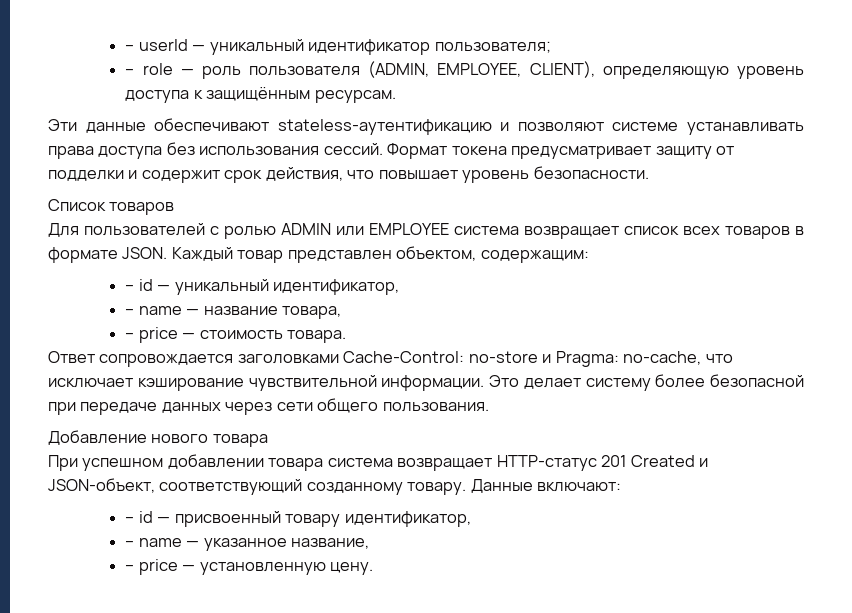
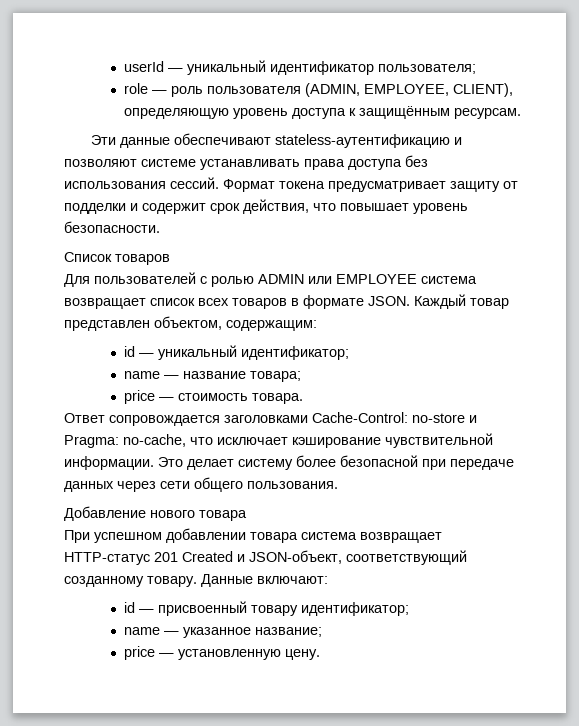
- – userId — уникальный идентификатор пользователя;
+ userId — уникальный идентификатор пользователя;
- – role — роль пользователя (ADMIN, EMPLOYEE, CLIENT), определяющую уровень доступа к защищённым ресурсам.
+ role — роль пользователя (ADMIN, EMPLOYEE, CLIENT), определяющую уровень доступа к защищённым ресурсам.
- – id — уникальный идентификатор,
- – name — название товара,
- – price — стоимость товара.
+ id — уникальный идентификатор;
+ name — название товара;
+ price — стоимость товара.
- – id — присвоенный товару идентификатор,
- – name — указанное название,
- – price — установленную цену.
+ id — присвоенный товару идентификатор;
+ name — указанное название;
+ price — установленную цену.

